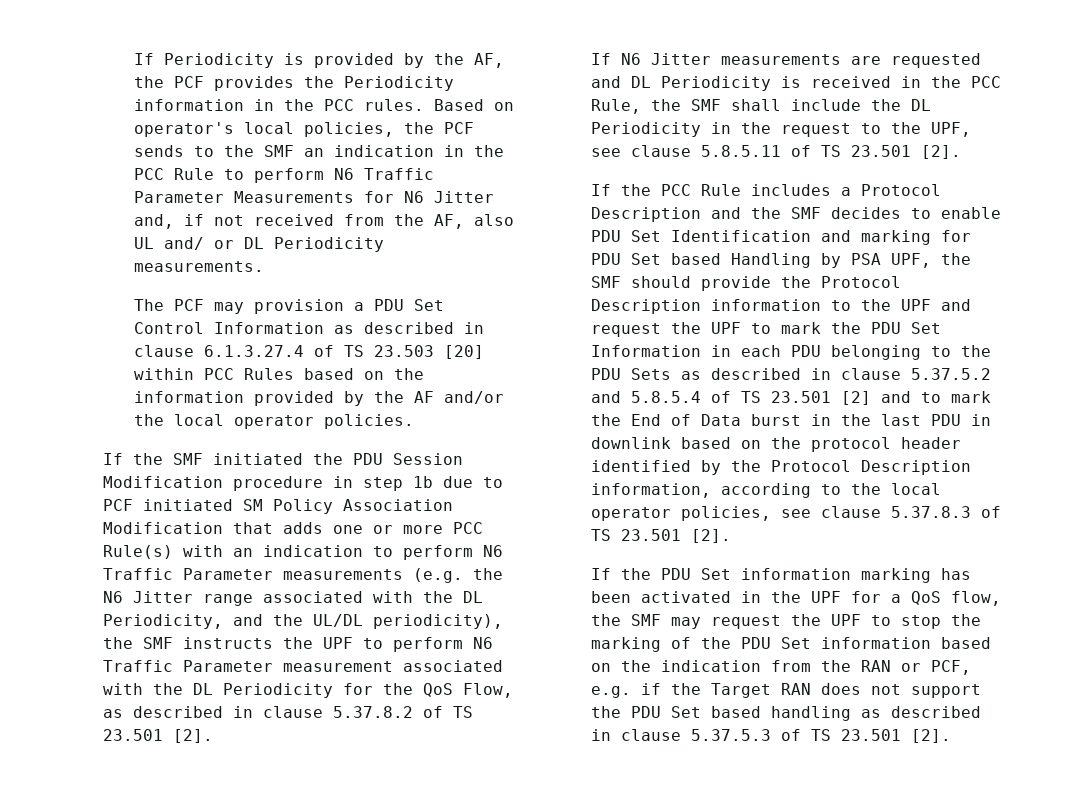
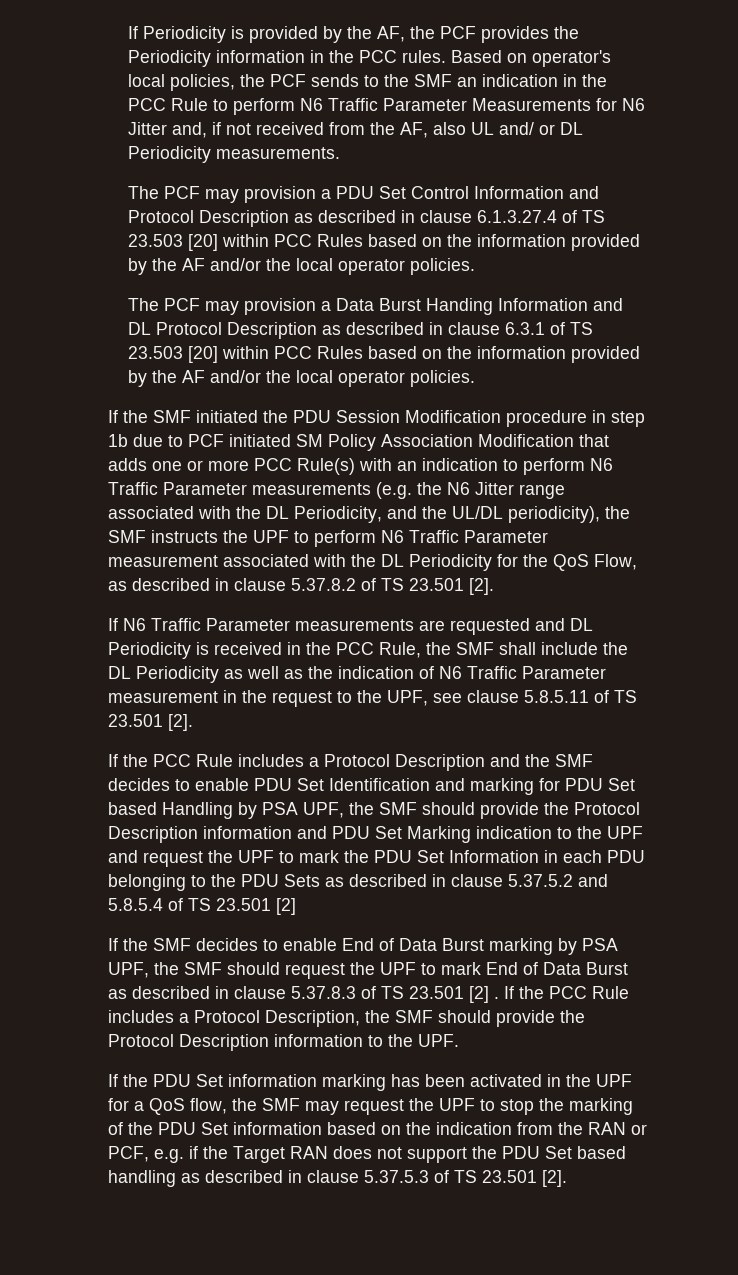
- The PCF may provision a PDU Set Control Information as described in clause 6.1.3.27.4 of TS 23.503 [20] within PCC Rules based on the information provided by the AF and/or the local operator policies.
+ The PCF may provision a PDU Set Control Information and Protocol Description as described in clause 6.1.3.27.4 of TS 23.503 [20] within PCC Rules based on the information provided by the AF and/or the local operator policies.
+ The PCF may provision a Data Burst Handing Information and DL Protocol Description as described in clause 6.3.1 of TS 23.503 [20] within PCC Rules based on the information provided by the AF and/or the local operator policies.
- If N6 Jitter measurements are requested and DL Periodicity is received in the PCC Rule, the SMF shall include the DL Periodicity in the request to the UPF, see clause 5.8.5.11 of TS 23.501 [2].
+ If N6 Traffic Parameter measurements are requested and DL Periodicity is received in the PCC Rule, the SMF shall include the DL Periodicity as well as the indication of N6 Traffic Parameter measurement in the request to the UPF, see clause 5.8.5.11 of TS 23.501 [2].
- If the PCC Rule includes a Protocol Description and the SMF decides to enable PDU Set Identification and marking for PDU Set based Handling by PSA UPF, the SMF should provide the Protocol Description information to the UPF and request the UPF to mark the PDU Set Information in each PDU belonging to the PDU Sets as described in clause 5.37.5.2 and 5.8.5.4 of TS 23.501 [2] and to mark the End of Data burst in the last PDU in downlink based on the protocol header identified by the Protocol Description information, according to the local operator policies, see clause 5.37.8.3 of TS 23.501 [2].
+ If the PCC Rule includes a Protocol Description and the SMF decides to enable PDU Set Identification and marking for PDU Set based Handling by PSA UPF, the SMF should provide the Protocol Description information and PDU Set Marking indication to the UPF and request the UPF to mark the PDU Set Information in each PDU belonging to the PDU Sets as described in clause 5.37.5.2 and 5.8.5.4 of TS 23.501 [2]
+ If the SMF decides to enable End of Data Burst marking by PSA UPF, the SMF should request the UPF to mark End of Data Burst as described in clause 5.37.8.3 of TS 23.501 [2] . If the PCC Rule includes a Protocol Description, the SMF should provide the Protocol Description information to the UPF.

